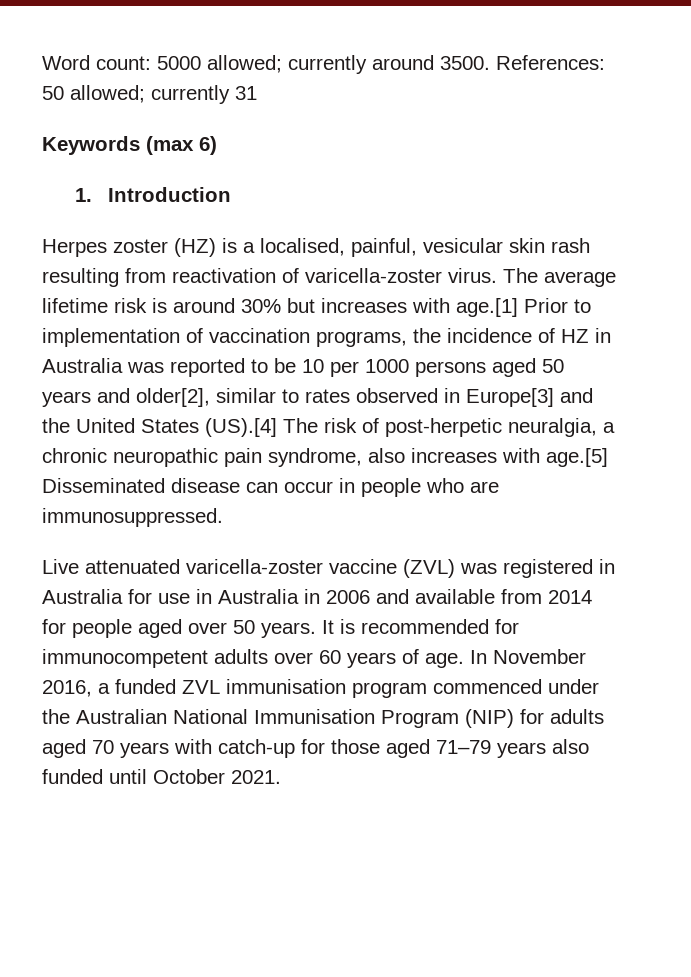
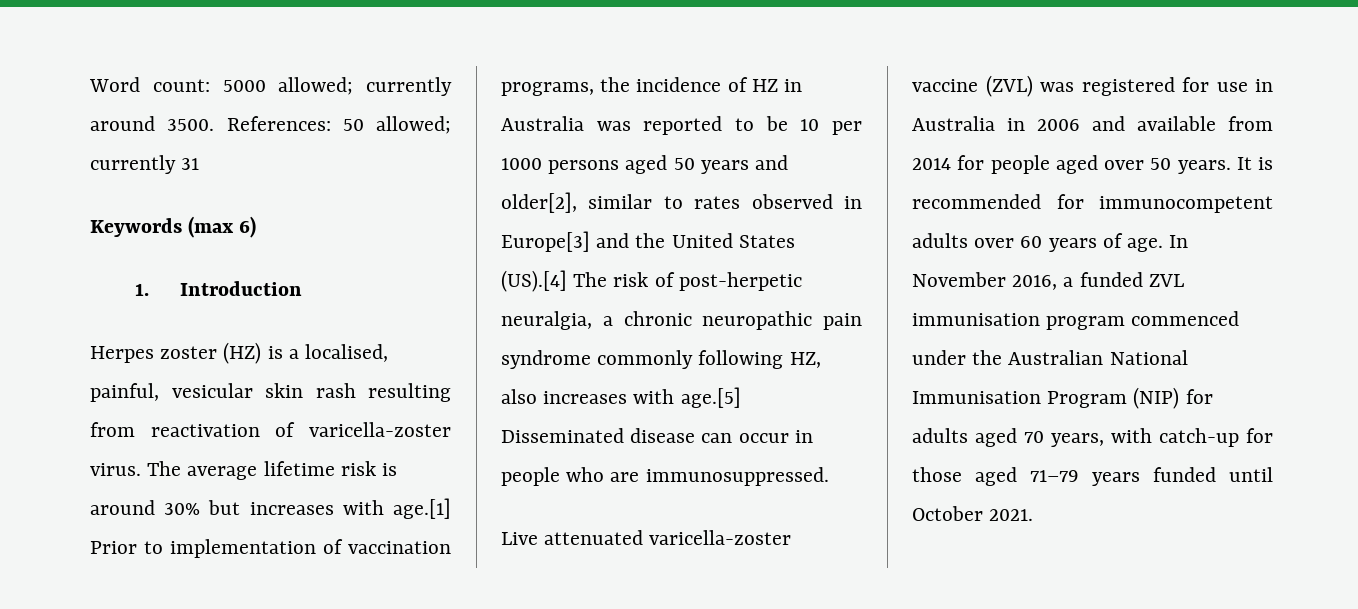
- The average lifetime risk is around 30% but increases with age.[1] Prior to implementation of vaccination programs, the incidence of HZ in Australia was reported to be 10 per 1000 persons aged 50 years and older[2], similar to rates observed in Europe[3] and the United States (US).[4] The risk of post-herpetic neuralgia, a chronic neuropathic pain syndrome, also increases with age.[5] Disseminated disease can occur in people who are immunosuppressed.
+ The average lifetime risk is around 30% but increases with age.[1] Prior to implementation of vaccination programs, the incidence of HZ in Australia was reported to be 10 per 1000 persons aged 50 years and older[2], similar to rates observed in Europe[3] and the United States (US).[4] The risk of post-herpetic neuralgia, a chronic neuropathic pain syndrome commonly following HZ, also increases with age.[5] Disseminated disease can occur in people who are immunosuppressed.
- Live attenuated varicella-zoster vaccine (ZVL) was registered in Australia for use in Australia in 2006 and available from 2014 for people aged over 50 years.
+ Live attenuated varicella-zoster vaccine (ZVL) was registered for use in Australia in 2006 and available from 2014 for people aged over 50 years.
- In November 2016, a funded ZVL immunisation program commenced under the Australian National Immunisation Program (NIP) for adults aged 70 years with catch-up for those aged 71–79 years also funded until October 2021.
+ In November 2016, a funded ZVL immunisation program commenced under the Australian National Immunisation Program (NIP) for adults aged 70 years, with catch-up for those aged 71–79 years funded until October 2021.

